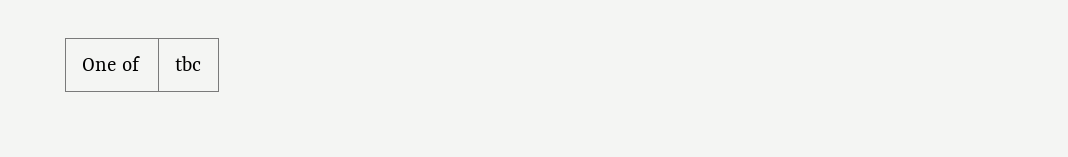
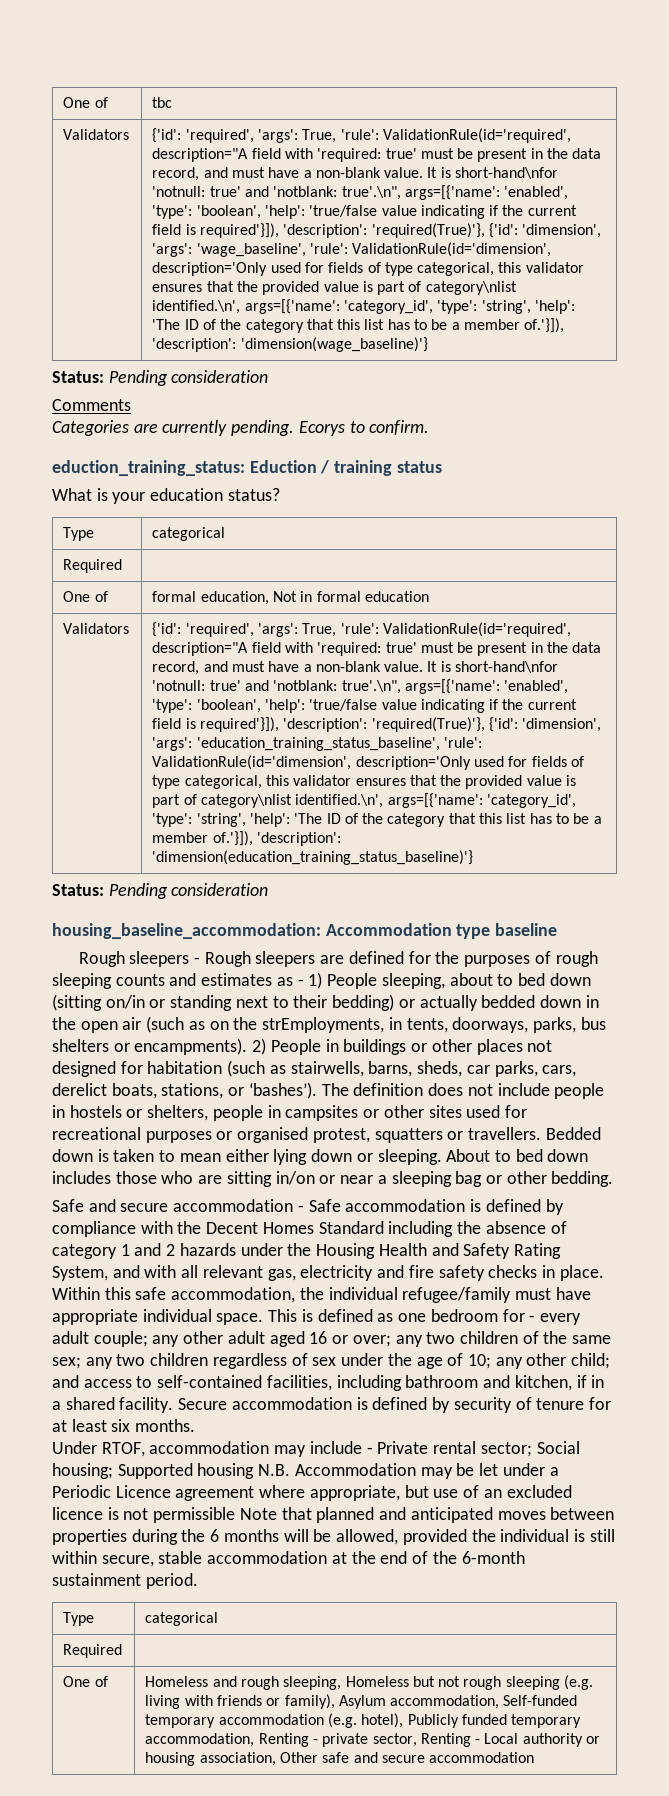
+ Validators | {'id': 'required', 'args': True, 'rule': ValidationRule(id='required', description="A field with 'required: true' must be present in the data record, and must have a non-blank value. It is short-hand\nfor 'notnull: true' and 'notblank: true'.\n", args=[{'name': 'enabled', 'type': 'boolean', 'help': 'true/false value indicating if the current field is required'}]), 'description': 'required(True)'}, {'id': 'dimension', 'args': 'wage_baseline', 'rule': ValidationRule(id='dimension', description='Only used for fields of type categorical, this validator ensures that the provided value is part of category\nlist identified.\n', args=[{'name': 'category_id', 'type': 'string', 'help': 'The ID of the category that this list has to be a member of.'}]), 'description': 'dimension(wage_baseline)'}
+ Status: Pending consideration
+ Comments
+ Categories are currently pending. Ecorys to confirm.
+ eduction_training_status: Eduction / training status
+ What is your education status?
+ Type | categorical
+ Required |
+ One of | formal education, Not in formal education
+ Validators | {'id': 'required', 'args': True, 'rule': ValidationRule(id='required', description="A field with 'required: true' must be present in the data record, and must have a non-blank value. It is short-hand\nfor 'notnull: true' and 'notblank: true'.\n", args=[{'name': 'enabled', 'type': 'boolean', 'help': 'true/false value indicating if the current field is required'}]), 'description': 'required(True)'}, {'id': 'dimension', 'args': 'education_training_status_baseline', 'rule': ValidationRule(id='dimension', description='Only used for fields of type categorical, this validator ensures that the provided value is part of category\nlist identified.\n', args=[{'name': 'category_id', 'type': 'string', 'help': 'The ID of the category that this list has to be a member of.'}]), 'description': 'dimension(education_training_status_baseline)'}
+ Status: Pending consideration
+ housing_baseline_accommodation: Accommodation type baseline
+ Rough sleepers - Rough sleepers are defined for the purposes of rough sleeping counts and estimates as - 1) People sleeping, about to bed down (sitting on/in or standing next to their bedding) or actually bedded down in the open air (such as on the strEmployments, in tents, doorways, parks, bus shelters or encampments). 2) People in buildings or other places not designed for habitation (such as stairwells, barns, sheds, car parks, cars, derelict boats, stations, or ‘bashes’). The definition does not include people in hostels or shelters, people in campsites or other sites used for recreational purposes or organised protest, squatters or travellers. Bedded down is taken to mean either lying down or sleeping. About to bed down includes those who are sitting in/on or near a sleeping bag or other bedding.
+ Safe and secure accommodation - Safe accommodation is defined by compliance with the Decent Homes Standard including the absence of category 1 and 2 hazards under the Housing Health and Safety Rating System, and with all relevant gas, electricity and fire safety checks in place. Within this safe accommodation, the individual refugee/family must have appropriate individual space. This is defined as one bedroom for - every adult couple; any other adult aged 16 or over; any two children of the same sex; any two children regardless of sex under the age of 10; any other child; and access to self-contained facilities, including bathroom and kitchen, if in a shared facility. Secure accommodation is defined by security of tenure for at least six months.
+ Under RTOF, accommodation may include - Private rental sector; Social housing; Supported housing N.B. Accommodation may be let under a Periodic Licence agreement where appropriate, but use of an excluded licence is not permissible Note that planned and anticipated moves between properties during the 6 months will be allowed, provided the individual is still within secure, stable accommodation at the end of the 6-month sustainment period.
+ Type | categorical
+ Required |
+ One of | Homeless and rough sleeping, Homeless but not rough sleeping (e.g. living with friends or family), Asylum accommodation, Self-funded temporary accommodation (e.g. hotel), Publicly funded temporary accommodation, Renting - private sector, Renting - Local authority or housing association, Other safe and secure accommodation

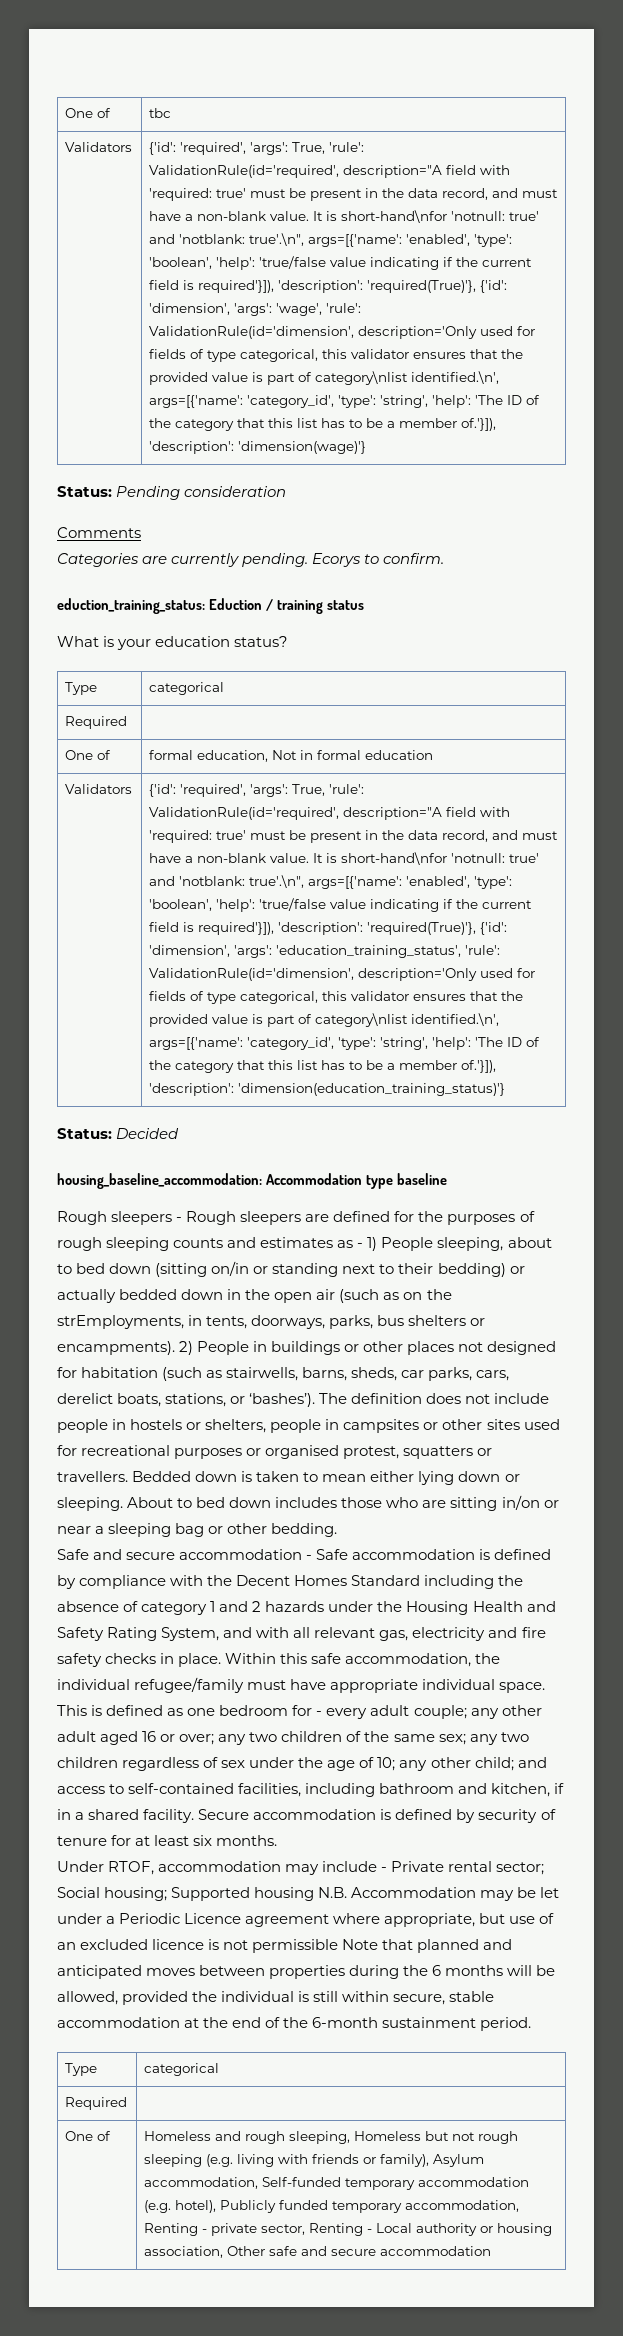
- 'wage_baseline', 'rule':
+ 'wage', 'rule':
- 'dimension(wage_baseline)'}
+ 'dimension(wage)'}
- 'education_training_status_baseline', 'rule':
+ 'education_training_status', 'rule':
- 'dimension(education_training_status_baseline)'}
- Status: Pending consideration
+ 'dimension(education_training_status)'}
+ Status: Decided

